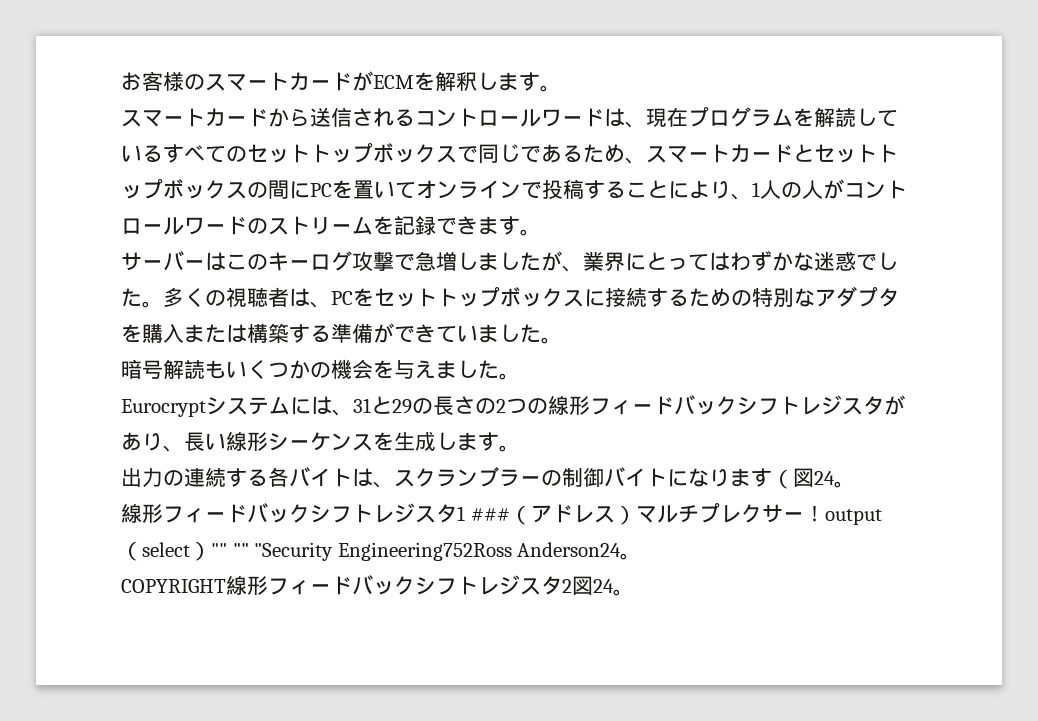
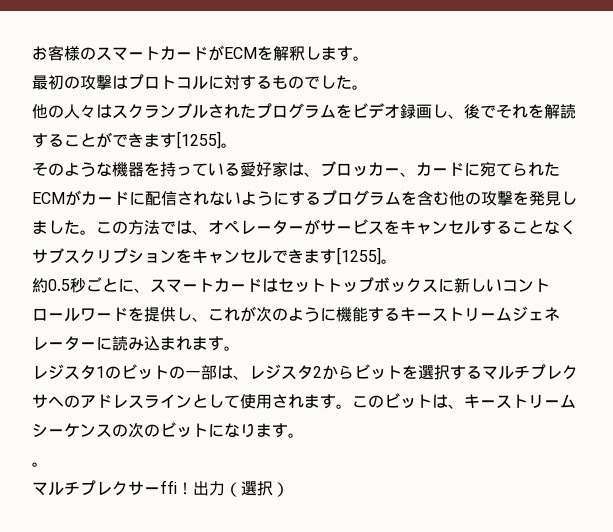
- スマートカードから送信されるコントロールワードは、現在プログラムを解読しているすべてのセットトップボックスで同じであるため、スマートカードとセットトップボックスの間にPCを置いてオンラインで投稿することにより、1人の人がコントロールワードのストリームを記録できます。
- サーバーはこのキーログ攻撃で急増しましたが、業界にとってはわずかな迷惑でした。多くの視聴者は、PCをセットトップボックスに接続するための特別なアダプタを購入または構築する準備ができていました。
- 暗号解読もいくつかの機会を与えました。
- Eurocryptシステムには、31と29の長さの2つの線形フィードバックシフトレジスタがあり、長い線形シーケンスを生成します。
- 出力の連続する各バイトは、スクランブラーの制御バイトになります（図24。
- 線形フィードバックシフトレジスタ1 ###（アドレス）マルチプレクサー！output（select）"" "" "Security Engineering752Ross Anderson24。
- COPYRIGHT線形フィードバックシフトレジスタ2図24。
+ 最初の攻撃はプロトコルに対するものでした。
+ 他の人々はスクランブルされたプログラムをビデオ録画し、後でそれを解読することができます[1255]。
+ そのような機器を持っている愛好家は、ブロッカー、カードに宛てられたECMがカードに配信されないようにするプログラムを含む他の攻撃を発見しました。この方法では、オペレーターがサービスをキャンセルすることなくサブスクリプションをキャンセルできます[1255]。
+ 約0.5秒ごとに、スマートカードはセットトップボックスに新しいコントロールワードを提供し、これが次のように機能するキーストリームジェネレーターに読み込まれます。
+ レジスタ1のビットの一部は、レジスタ2からビットを選択するマルチプレクサへのアドレスラインとして使用されます。このビットは、キーストリームシーケンスの次のビットになります。
+ 。
+ マルチプレクサーffi！出力（選択）

